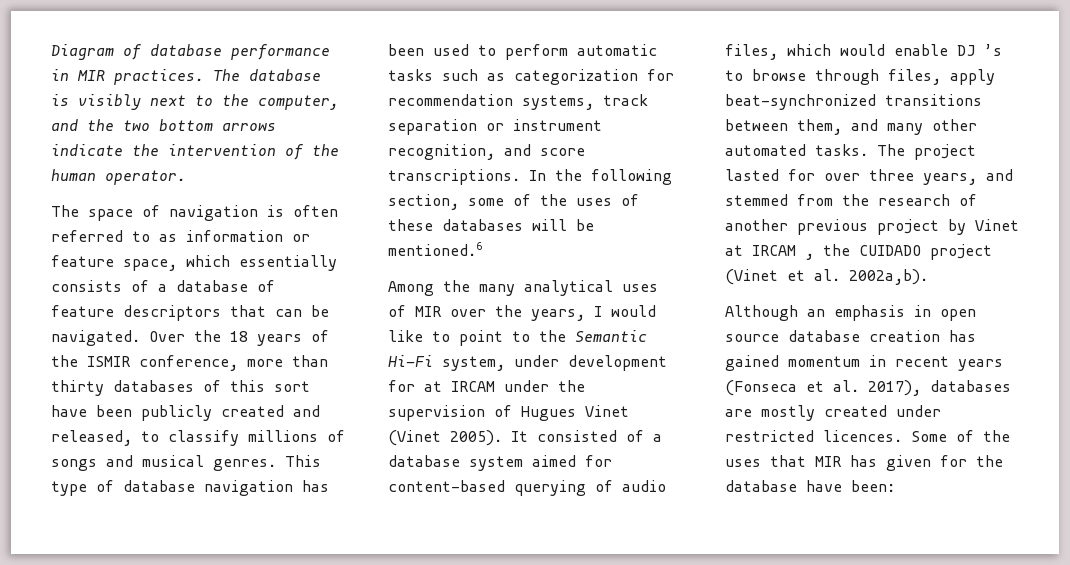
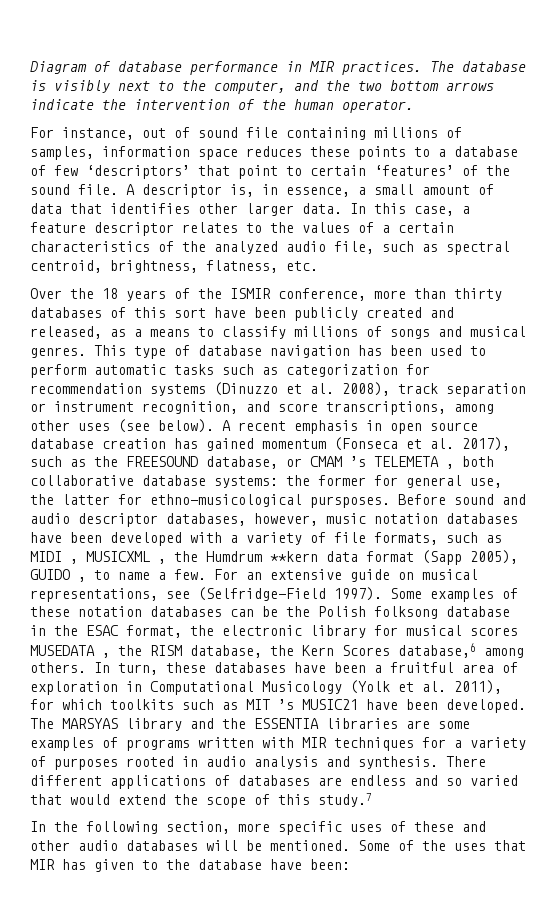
- The space of navigation is often referred to as information or feature space, which essentially consists of a database of feature descriptors that can be navigated. Over the 18 years of the ISMIR conference, more than thirty databases of this sort have been publicly created and released, to classify millions of songs and musical genres.
+ For instance, out of sound file containing millions of samples, information space reduces these points to a database of few ‘descriptors’ that point to certain ‘features’ of the sound file. A descriptor is, in essence, a small amount of data that identifies other larger data. In this case, a feature descriptor relates to the values of a certain characteristics of the analyzed audio file, such as spectral centroid, brightness, flatness, etc.
+ Over the 18 years of the ISMIR conference, more than thirty databases of this sort have been publicly created and released, as a means to classify millions of songs and musical genres.
- This type of database navigation has been used to perform automatic tasks such as categorization for recommendation systems, track separation or instrument recognition, and score transcriptions. In the following section, some of the uses of these databases will be mentioned.6
- Among the many analytical uses of MIR over the years, I would like to point to the Semantic Hi-Fi system, under development for at IRCAM under the supervision of Hugues Vinet (Vinet 2005). It consisted of a database system aimed for content-based querying of audio files, which would enable DJ ’s to browse through files, apply beat-synchronized transitions between them, and many other automated tasks. The project lasted for over three years, and stemmed from the research of another previous project by Vinet at IRCAM , the CUIDADO project (Vinet et al. 2002a,b).
- Although an emphasis in open source database creation has gained momentum in recent years (Fonseca et al. 2017), databases are mostly created under restricted licences.
+ This type of database navigation has been used to perform automatic tasks such as categorization for recommendation systems (Dinuzzo et al. 2008), track separation or instrument recognition, and score transcriptions, among other uses (see below). A recent emphasis in open source database creation has gained momentum (Fonseca et al. 2017), such as the FREESOUND database, or CMAM ’s TELEMETA , both collaborative database systems: the former for general use, the latter for ethno-musicological pursposes. Before sound and audio descriptor databases, however, music notation databases have been developed with a variety of file formats, such as MIDI , MUSICXML , the Humdrum **kern data format (Sapp 2005), GUIDO , to name a few. For an extensive guide on musical representations, see (Selfridge-Field 1997). Some examples of these notation databases can be the Polish folksong database in the ESAC format, the electronic library for musical scores MUSEDATA , the RISM database, the Kern Scores database,6 among others. In turn, these databases have been a fruitful area of exploration in Computational Musicology (Yolk et al. 2011), for which toolkits such as MIT ’s MUSIC21 have been developed. The MARSYAS library and the ESSENTIA libraries are some examples of programs written with MIR techniques for a variety of purposes rooted in audio analysis and synthesis. There different applications of databases are endless and so varied that would extend the scope of this study.7
+ In the following section, more specific uses of these and other audio databases will be mentioned.
- Some of the uses that MIR has given for the database have been:
+ Some of the uses that MIR has given to the database have been:

